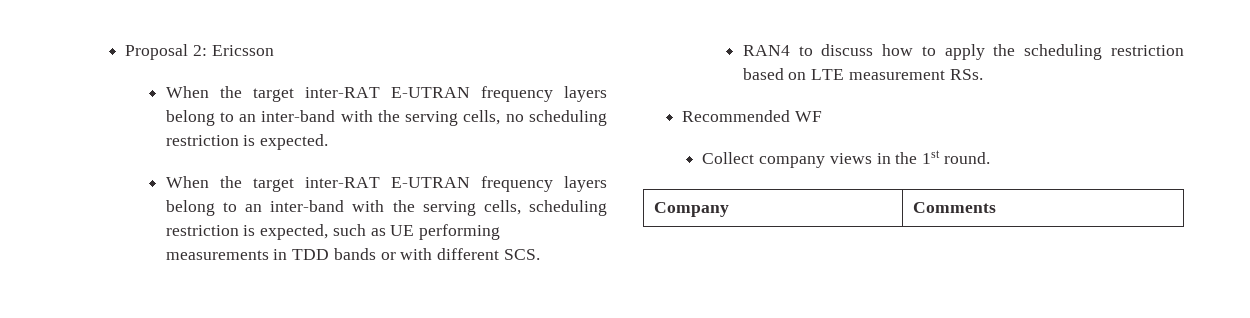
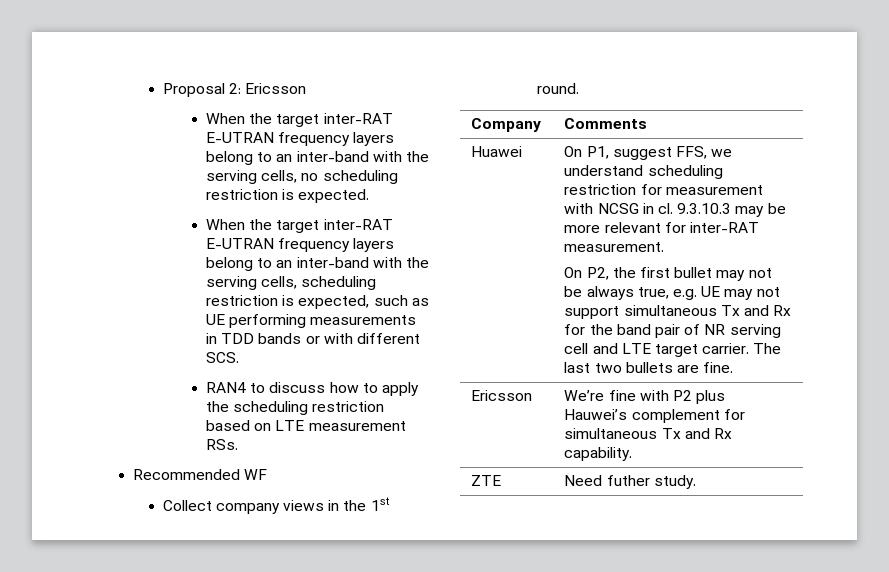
+ Huawei | On P1, suggest FFS, we understand scheduling restriction for measurement with NCSG in cl. 9.3.10.3 may be more relevant for inter-RAT measurement.
+ On P2, the first bullet may not be always true, e.g. UE may not support simultaneous Tx and Rx for the band pair of NR serving cell and LTE target carrier. The last two bullets are fine.
+ Ericsson | We’re fine with P2 plus Hauwei’s complement for simultaneous Tx and Rx capability.
+ ZTE | Need futher study.

